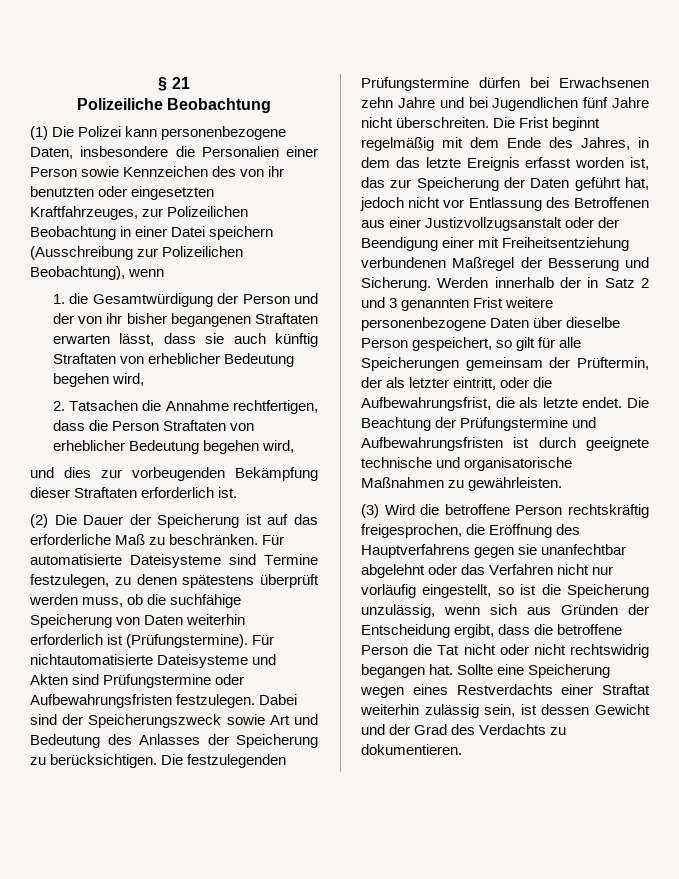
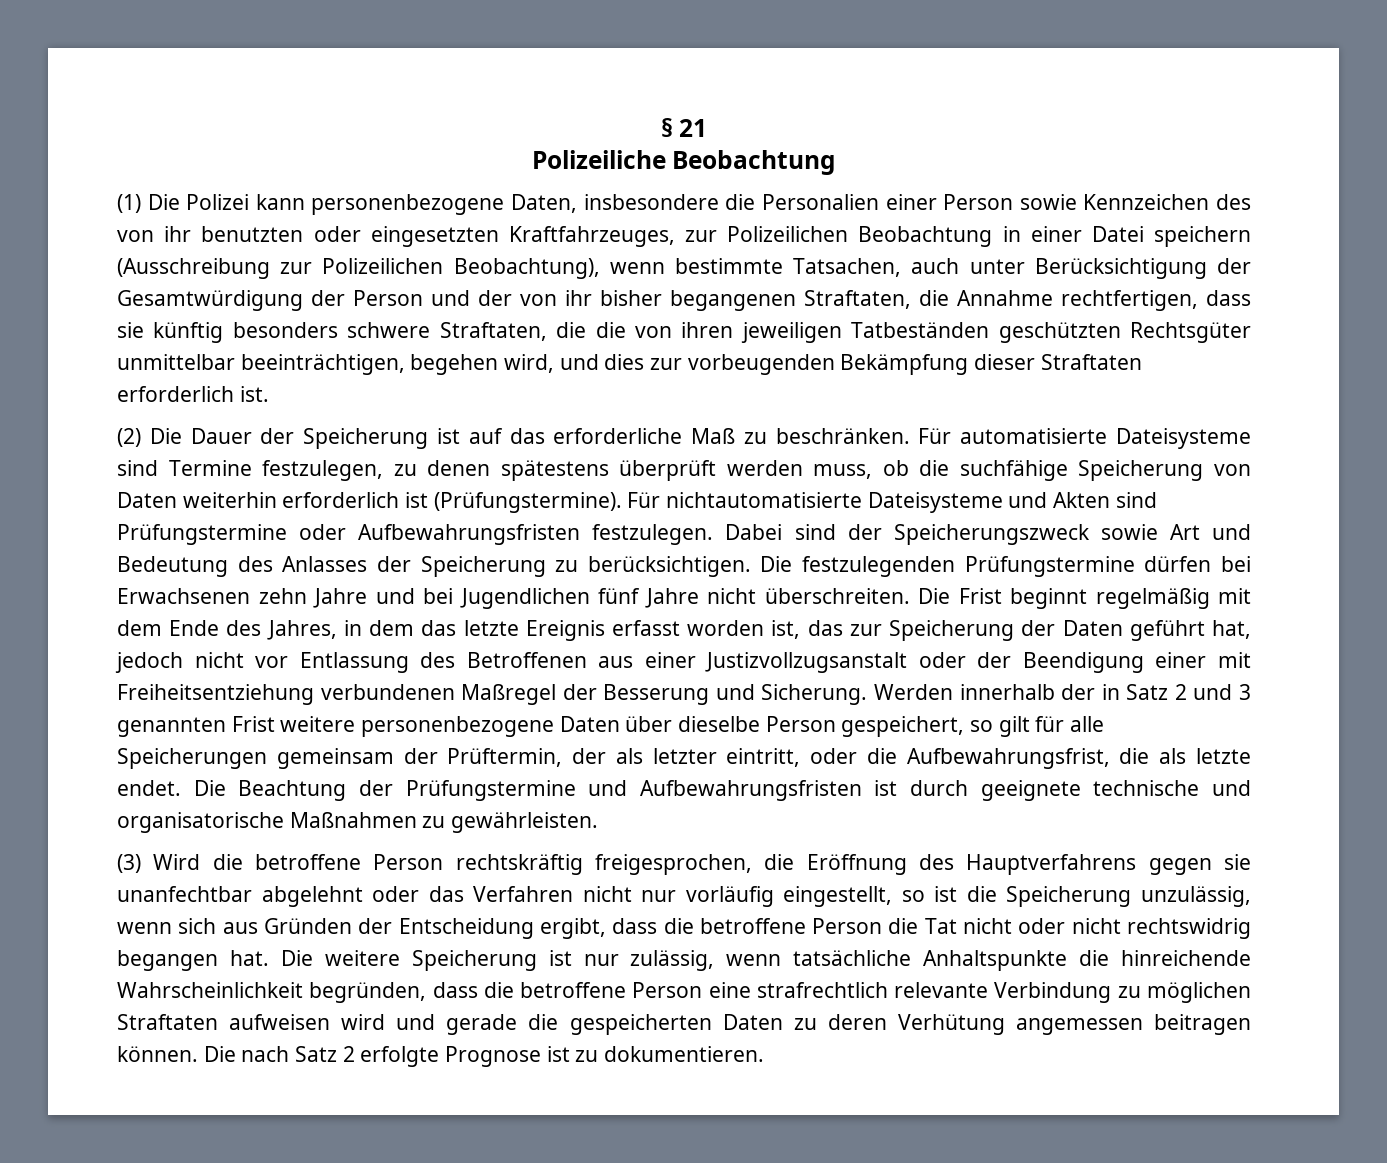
- (1) Die Polizei kann personenbezogene Daten, insbesondere die Personalien einer Person sowie Kennzeichen des von ihr benutzten oder eingesetzten Kraftfahrzeuges, zur Polizeilichen Beobachtung in einer Datei speichern (Ausschreibung zur Polizeilichen Beobachtung), wenn
- 1. die Gesamtwürdigung der Person und der von ihr bisher begangenen Straftaten erwarten lässt, dass sie auch künftig Straftaten von erheblicher Bedeutung begehen wird,
- 2. Tatsachen die Annahme rechtfertigen, dass die Person Straftaten von erheblicher Bedeutung begehen wird,
- und dies zur vorbeugenden Bekämpfung dieser Straftaten erforderlich ist.
+ (1) Die Polizei kann personenbezogene Daten, insbesondere die Personalien einer Person sowie Kennzeichen des von ihr benutzten oder eingesetzten Kraftfahrzeuges, zur Polizeilichen Beobachtung in einer Datei speichern (Ausschreibung zur Polizeilichen Beobachtung), wenn bestimmte Tatsachen, auch unter Berücksichtigung der Gesamtwürdigung der Person und der von ihr bisher begangenen Straftaten, die Annahme rechtfertigen, dass sie künftig besonders schwere Straftaten, die die von ihren jeweiligen Tatbeständen geschützten Rechtsgüter unmittelbar beeinträchtigen, begehen wird, und dies zur vorbeugenden Bekämpfung dieser Straftaten erforderlich ist.
- Sollte eine Speicherung wegen eines Restverdachts einer Straftat weiterhin zulässig sein, ist dessen Gewicht und der Grad des Verdachts zu dokumentieren.
+ Die weitere Speicherung ist nur zulässig, wenn tatsächliche Anhaltspunkte die hinreichende Wahrscheinlichkeit begründen, dass die betroffene Person eine strafrechtlich relevante Verbindung zu möglichen Straftaten aufweisen wird und gerade die gespeicherten Daten zu deren Verhütung angemessen beitragen können. Die nach Satz 2 erfolgte Prognose ist zu dokumentieren.

